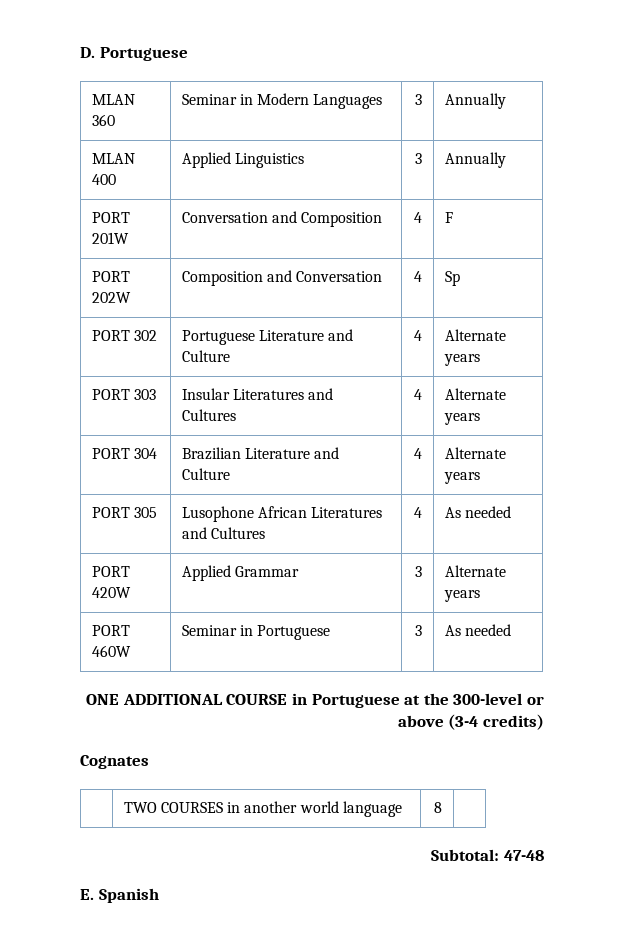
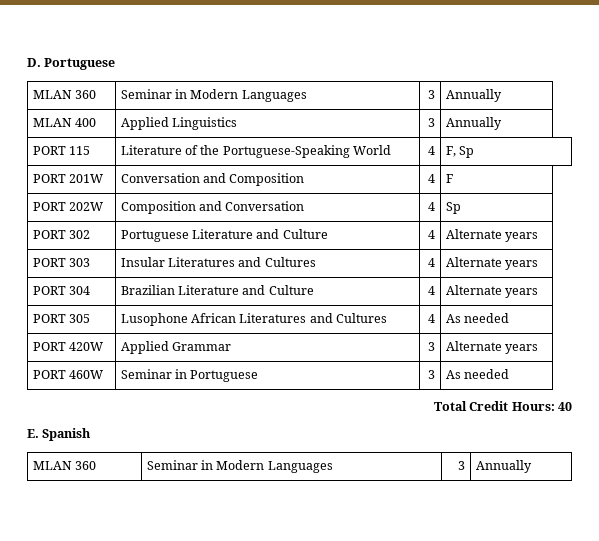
+ PORT 115 | Literature of the Portuguese-Speaking World | 4 | F, Sp
- ONE ADDITIONAL COURSE in Portuguese at the 300-level or above (3-4 credits)
- Cognates
- | TWO COURSES in another world language | 8 |
- Subtotal: 47-48
+ Total Credit Hours: 40
  E. Spanish
+ MLAN 360 | Seminar in Modern Languages | 3 | Annually

